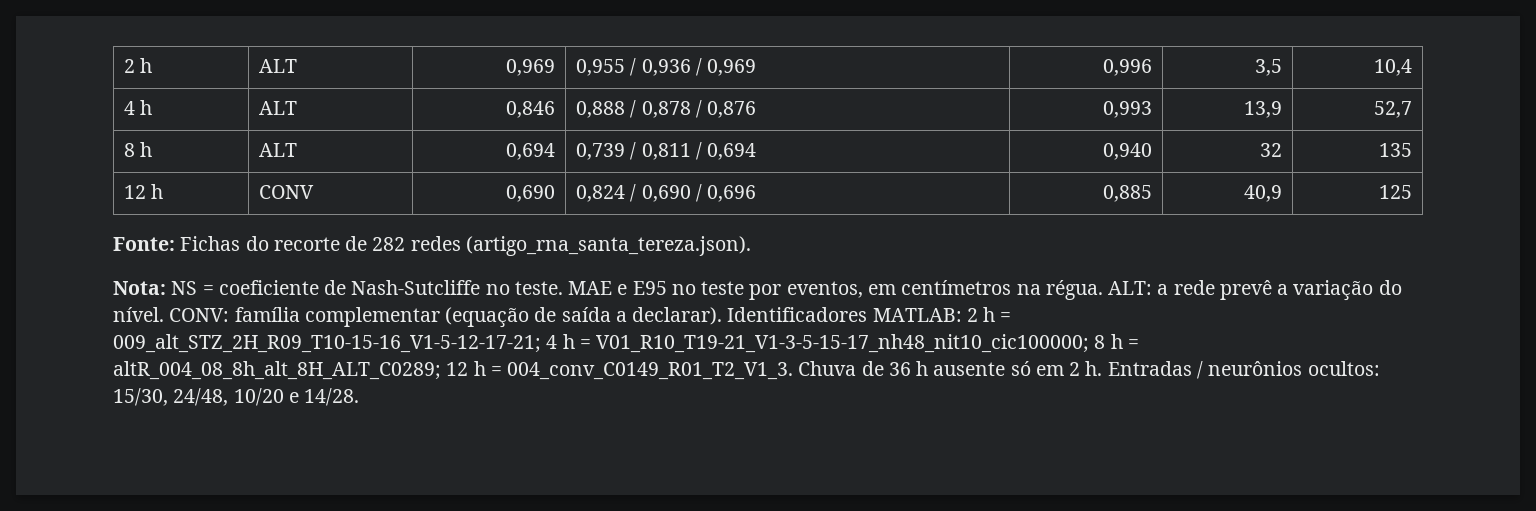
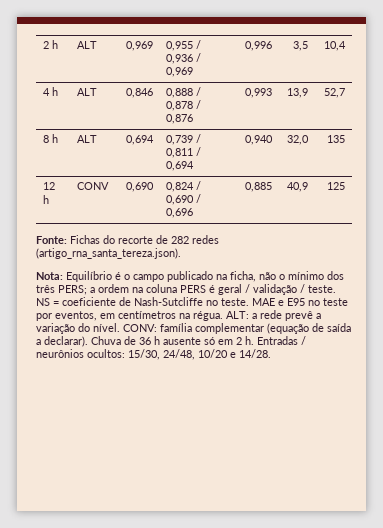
- 8 h | ALT | 0,694 | 0,739 / 0,811 / 0,694 | 0,940 | 32 | 135
+ 8 h | ALT | 0,694 | 0,739 / 0,811 / 0,694 | 0,940 | 32,0 | 135
- Nota: NS = coeficiente de Nash-Sutcliffe no teste.
+ Nota: Equilíbrio é o campo publicado na ficha, não o mínimo dos três PERS; a ordem na coluna PERS é geral / validação / teste. NS = coeficiente de Nash-Sutcliffe no teste.
- Identificadores MATLAB: 2 h = 009_alt_STZ_2H_R09_T10-15-16_V1-5-12-17-21; 4 h = V01_R10_T19-21_V1-3-5-15-17_nh48_nit10_cic100000; 8 h = altR_004_08_8h_alt_8H_ALT_C0289; 12 h = 004_conv_C0149_R01_T2_V1_3.

